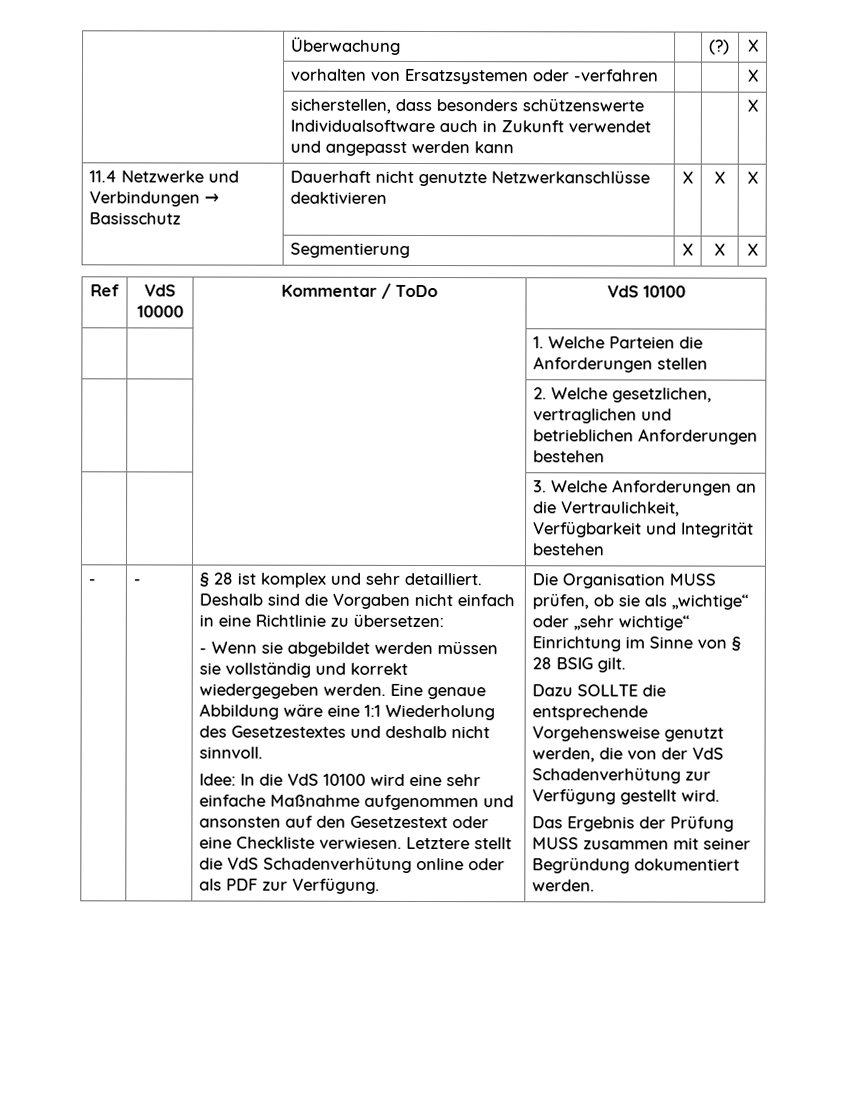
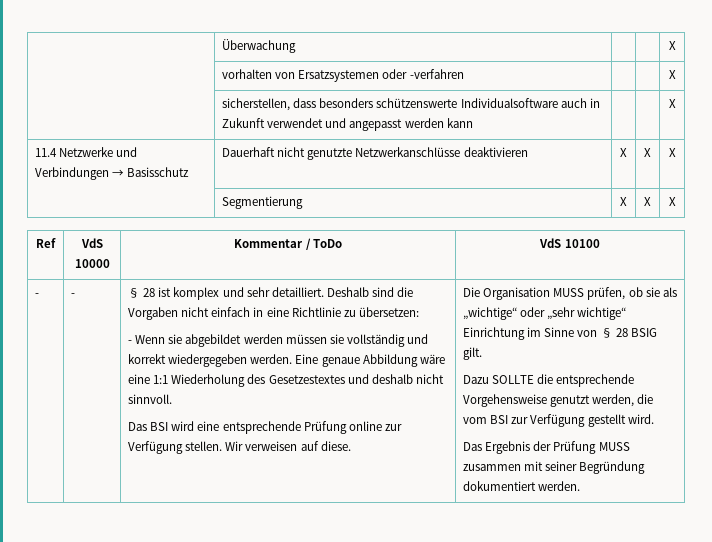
- | Überwachung | | (?) | X
+ | Überwachung | | | X
- | | | 1. Welche Parteien die Anforderungen stellen
- | | | 2. Welche gesetzlichen, vertraglichen und betrieblichen Anforderungen bestehen
- | | | 3. Welche Anforderungen an die Vertraulichkeit, Verfügbarkeit und Integrität bestehen
- Idee: In die VdS 10100 wird eine sehr einfache Maßnahme aufgenommen und ansonsten auf den Gesetzestext oder eine Checkliste verwiesen. Letztere stellt die VdS Schadenverhütung online oder als PDF zur Verfügung.
+ Das BSI wird eine entsprechende Prüfung online zur Verfügung stellen. Wir verweisen auf diese.
- Dazu SOLLTE die entsprechende Vorgehensweise genutzt werden, die von der VdS Schadenverhütung zur Verfügung gestellt wird.
+ Dazu SOLLTE die entsprechende Vorgehensweise genutzt werden, die vom BSI zur Verfügung gestellt wird.

